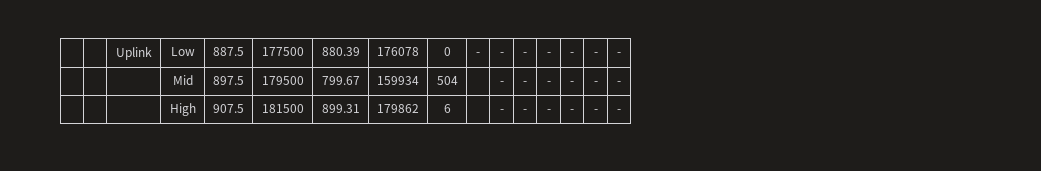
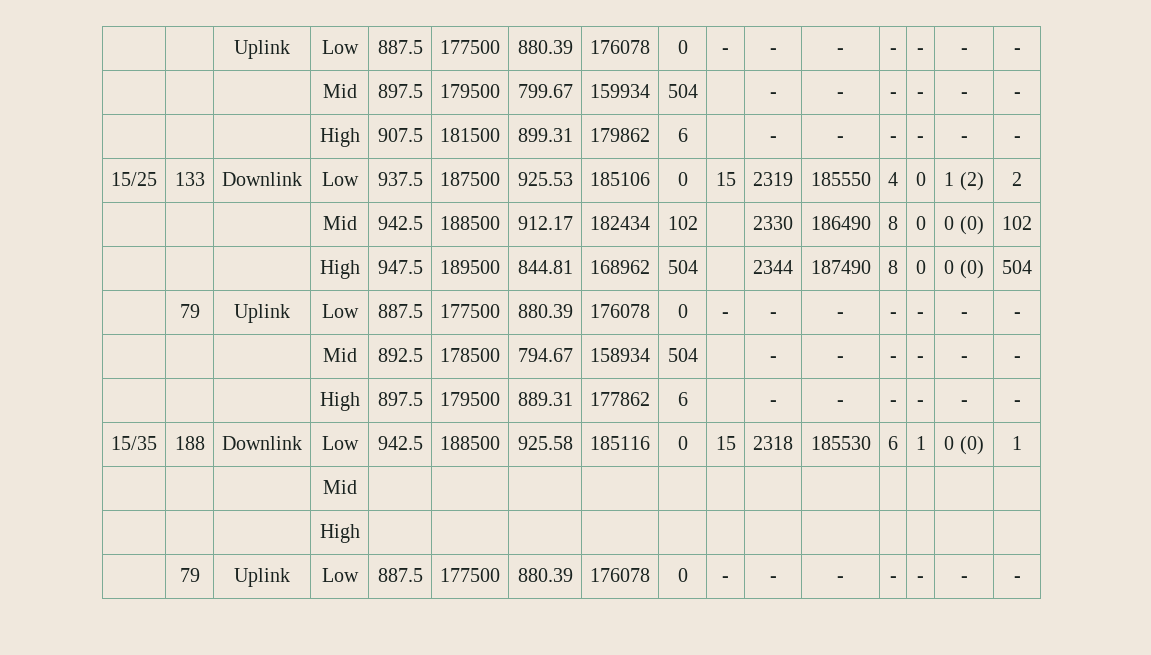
+ 15/25 | 133 | Downlink | Low | 937.5 | 187500 | 925.53 | 185106 | 0 | 15 | 2319 | 185550 | 4 | 0 | 1 (2) | 2
+ | | | Mid | 942.5 | 188500 | 912.17 | 182434 | 102 | | 2330 | 186490 | 8 | 0 | 0 (0) | 102
+ | | | High | 947.5 | 189500 | 844.81 | 168962 | 504 | | 2344 | 187490 | 8 | 0 | 0 (0) | 504
+ | 79 | Uplink | Low | 887.5 | 177500 | 880.39 | 176078 | 0 | - | - | - | - | - | - | -
+ | | | Mid | 892.5 | 178500 | 794.67 | 158934 | 504 | | - | - | - | - | - | -
+ | | | High | 897.5 | 179500 | 889.31 | 177862 | 6 | | - | - | - | - | - | -
+ 15/35 | 188 | Downlink | Low | 942.5 | 188500 | 925.58 | 185116 | 0 | 15 | 2318 | 185530 | 6 | 1 | 0 (0) | 1
+ | | | Mid | | | | | | | | | | | |
+ | | | High | | | | | | | | | | | |
+ | 79 | Uplink | Low | 887.5 | 177500 | 880.39 | 176078 | 0 | - | - | - | - | - | - | -

